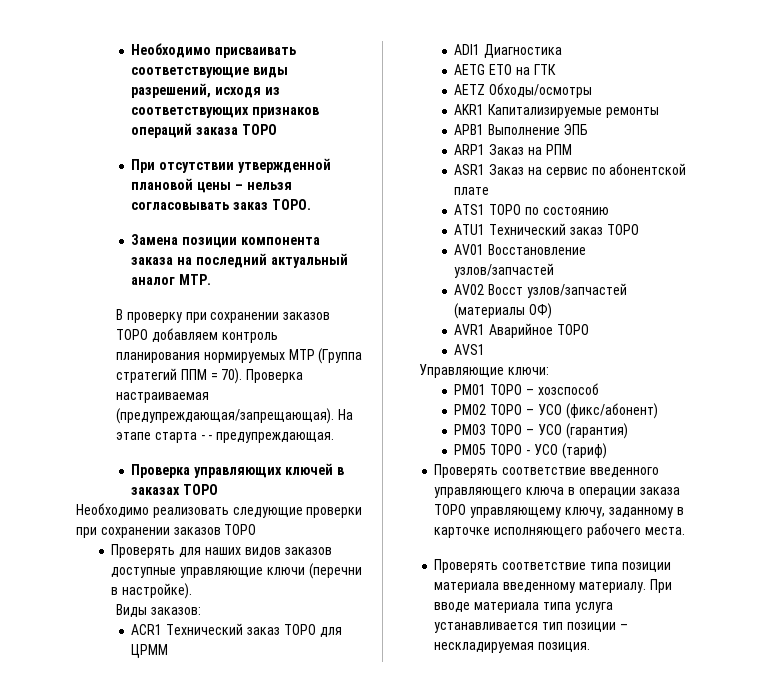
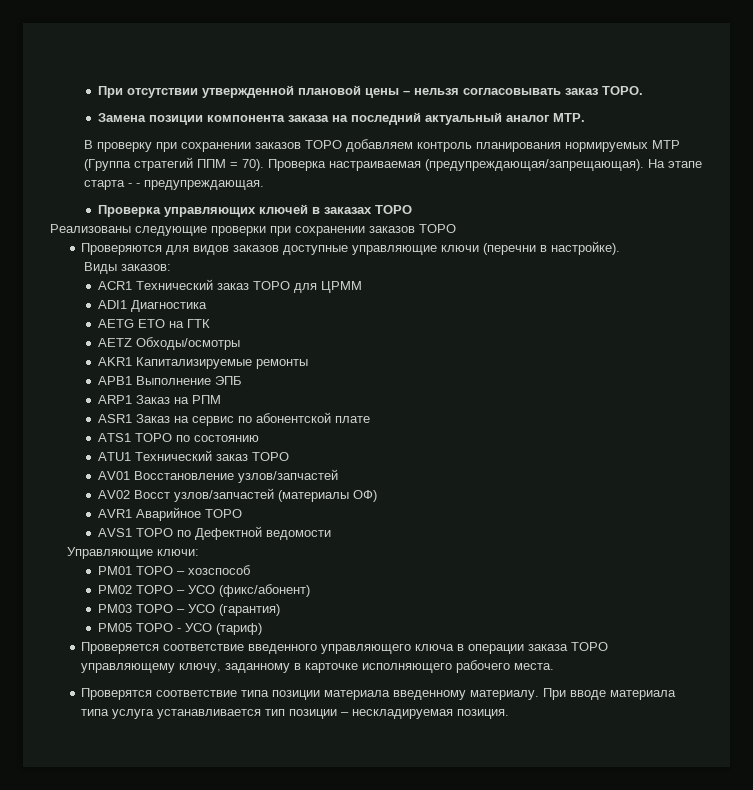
- Необходимо присваивать соответствующие виды разрешений, исходя из соответствующих признаков операций заказа ТОРО
- Необходимо реализовать следующие проверки при сохранении заказов ТОРО
+ Реализованы следующие проверки при сохранении заказов ТОРО
- Проверять для наших видов заказов доступные управляющие ключи (перечни в настройке).
+ Проверяются для видов заказов доступные управляющие ключи (перечни в настройке).
- AVS1
+ AVS1 ТОРО по Дефектной ведомости
- Проверять соответствие введенного управляющего ключа в операции заказа ТОРО управляющему ключу, заданному в карточке исполняющего рабочего места.
+ Проверяется соответствие введенного управляющего ключа в операции заказа ТОРО управляющему ключу, заданному в карточке исполняющего рабочего места.
- Проверять соответствие типа позиции материала введенному материалу.
+ Проверятся соответствие типа позиции материала введенному материалу.

